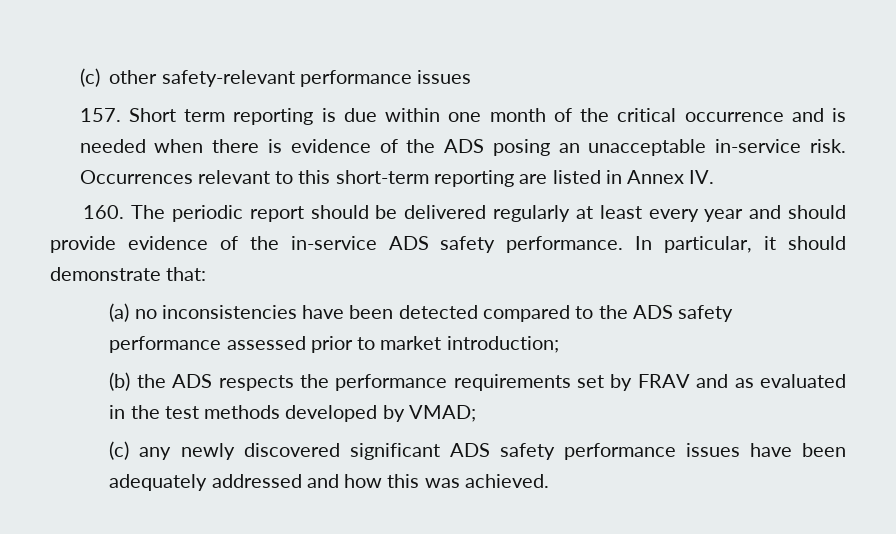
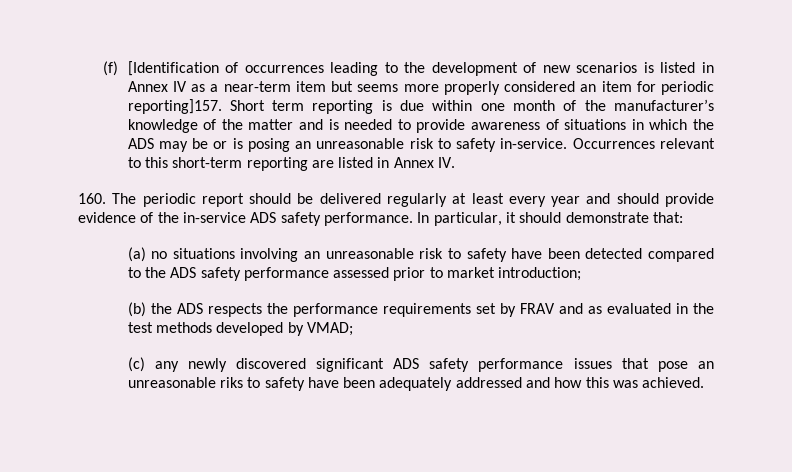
- (c) other safety-relevant performance issues
- 157. Short term reporting is due within one month of the critical occurrence and is needed when there is evidence of the ADS posing an unacceptable in-service risk.
+ (f) [Identification of occurrences leading to the development of new scenarios is listed in Annex IV as a near-term item but seems more properly considered an item for periodic reporting]157. Short term reporting is due within one month of the manufacturer’s knowledge of the matter and is needed to provide awareness of situations in which the ADS may be or is posing an unreasonable risk to safety in-service.
- (a) no inconsistencies have been detected compared to the ADS safety performance assessed prior to market introduction;
+ (a) no situations involving an unreasonable risk to safety have been detected compared to the ADS safety performance assessed prior to market introduction;
- (c) any newly discovered significant ADS safety performance issues have been adequately addressed and how this was achieved.
+ (c) any newly discovered significant ADS safety performance issues that pose an unreasonable riks to safety have been adequately addressed and how this was achieved.

